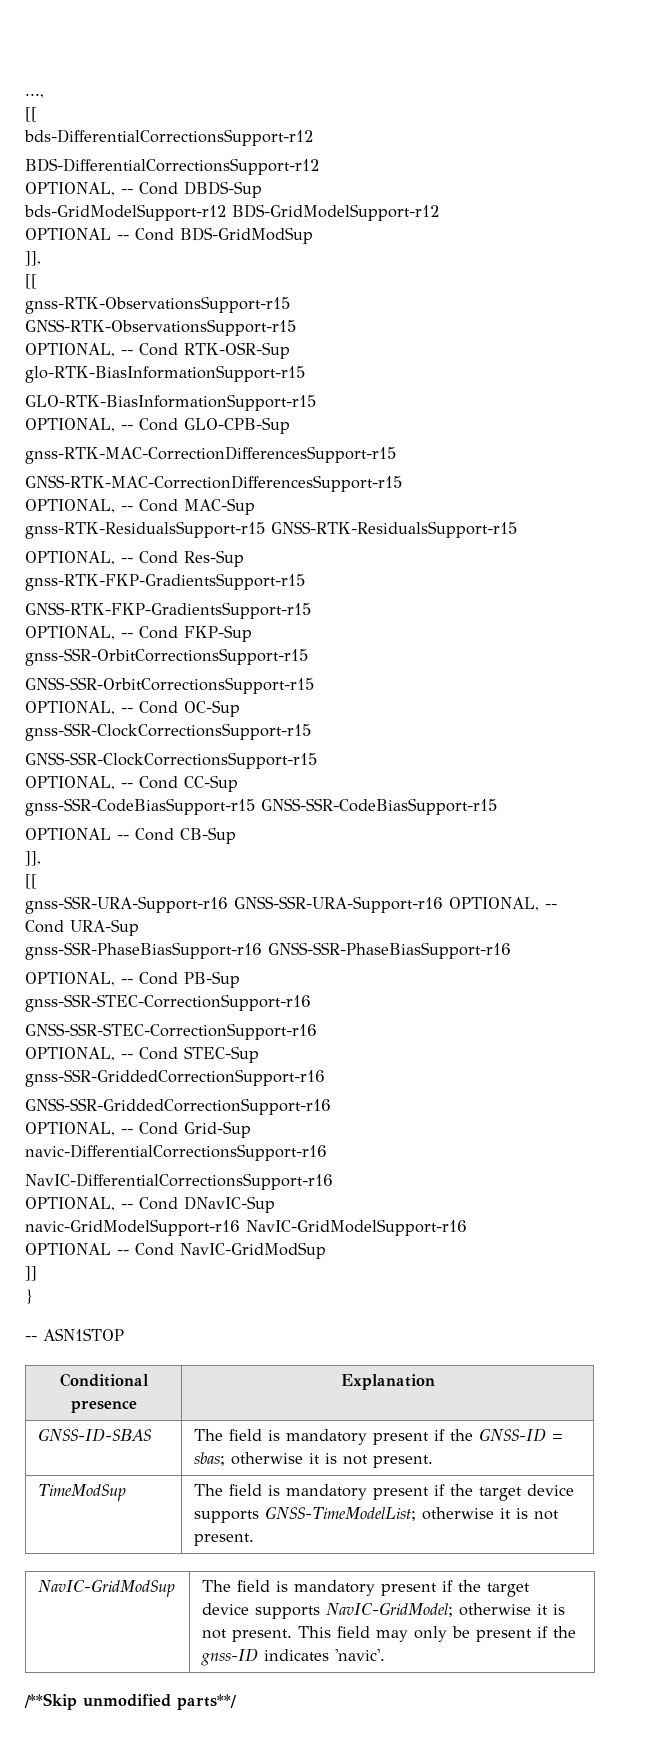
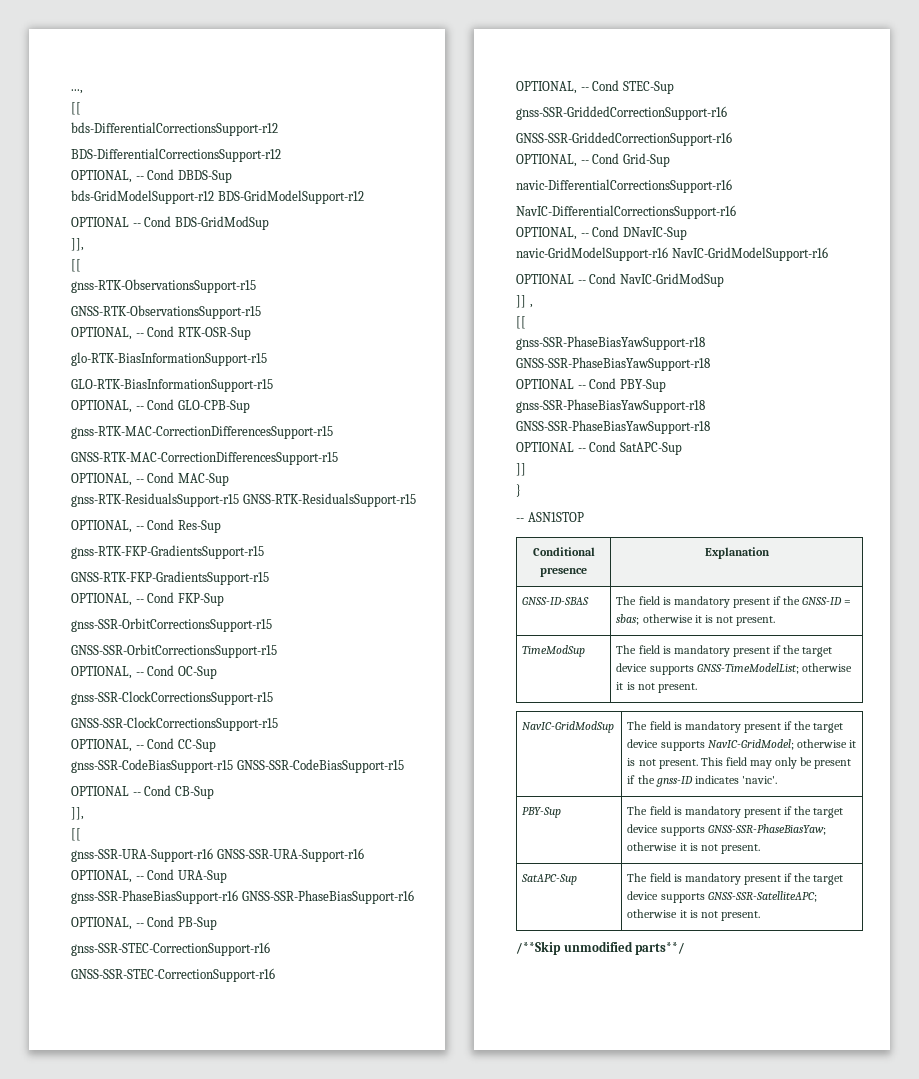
+ ]] ,
+ [[
+ gnss-SSR-PhaseBiasYawSupport-r18 GNSS-SSR-PhaseBiasYawSupport-r18
+ OPTIONAL -- Cond PBY-Sup
+ gnss-SSR-PhaseBiasYawSupport-r18 GNSS-SSR-PhaseBiasYawSupport-r18
+ OPTIONAL -- Cond SatAPC-Sup
+ PBY-Sup | The field is mandatory present if the target device supports GNSS-SSR-PhaseBiasYaw; otherwise it is not present.
+ SatAPC-Sup | The field is mandatory present if the target device supports GNSS-SSR-SatelliteAPC; otherwise it is not present.

